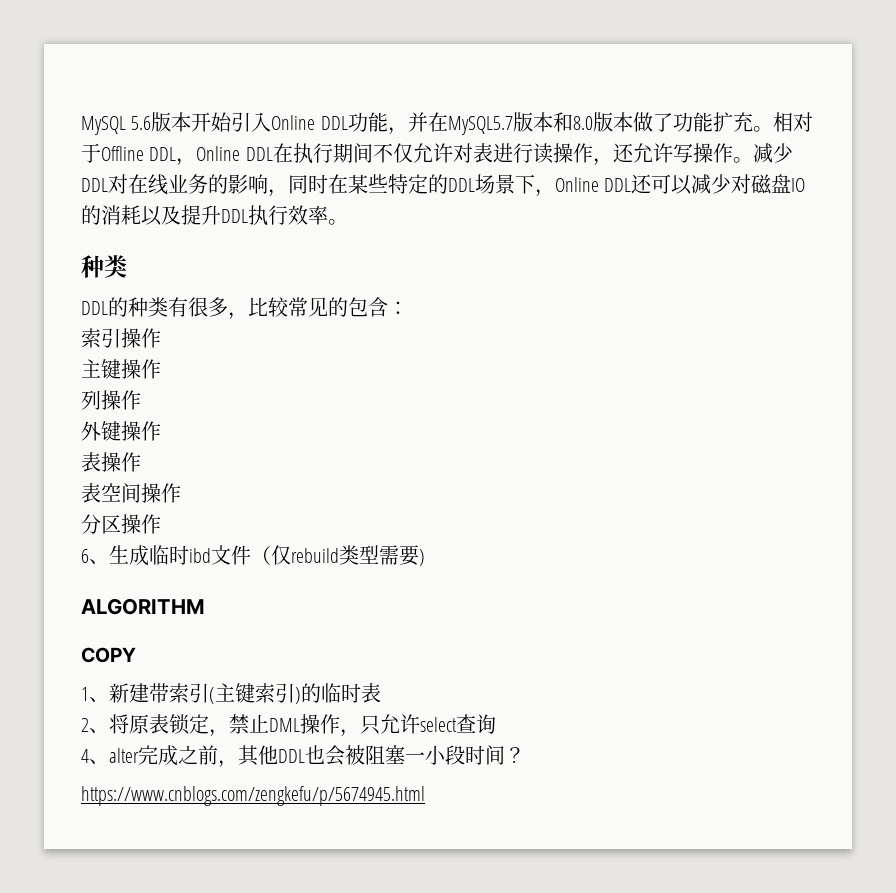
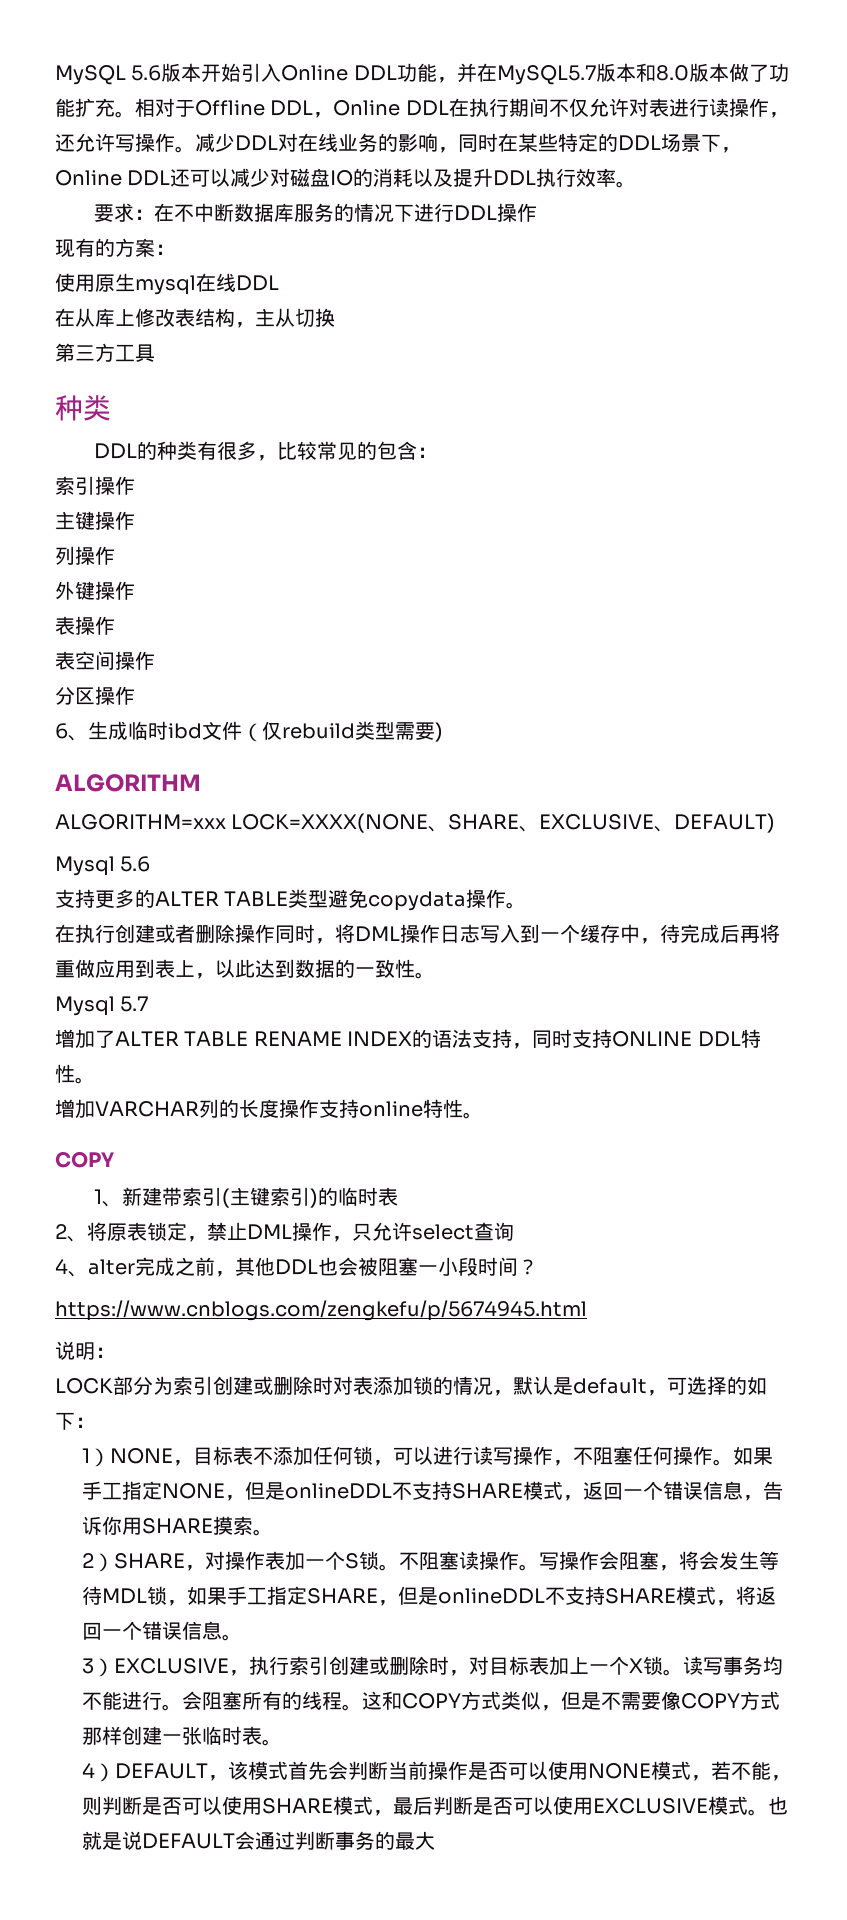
+ 要求：在不中断数据库服务的情况下进行DDL操作
+ 现有的方案：
+ 使用原生mysql在线DDL
+ 在从库上修改表结构，主从切换
+ 第三方工具
+ ALGORITHM=xxx LOCK=XXXX(NONE、SHARE、EXCLUSIVE、DEFAULT)
+ Mysql 5.6
+ 支持更多的ALTER TABLE类型避免copydata操作。
+ 在执行创建或者删除操作同时，将DML操作日志写入到一个缓存中，待完成后再将重做应用到表上，以此达到数据的一致性。
+ Mysql 5.7
+ 增加了ALTER TABLE RENAME INDEX的语法支持，同时支持ONLINE DDL特性。
+ 增加VARCHAR列的长度操作支持online特性。
+ 说明：
+ LOCK部分为索引创建或删除时对表添加锁的情况，默认是default，可选择的如下：
+ 1）NONE，目标表不添加任何锁，可以进行读写操作，不阻塞任何操作。如果手工指定NONE，但是onlineDDL不支持SHARE模式，返回一个错误信息，告诉你用SHARE摸索。
+ 2）SHARE，对操作表加一个S锁。不阻塞读操作。写操作会阻塞，将会发生等待MDL锁，如果手工指定SHARE，但是onlineDDL不支持SHARE模式，将返回一个错误信息。
+ 3）EXCLUSIVE，执行索引创建或删除时，对目标表加上一个X锁。读写事务均不能进行。会阻塞所有的线程。这和COPY方式类似，但是不需要像COPY方式那样创建一张临时表。
+ 4）DEFAULT，该模式首先会判断当前操作是否可以使用NONE模式，若不能，则判断是否可以使用SHARE模式，最后判断是否可以使用EXCLUSIVE模式。也就是说DEFAULT会通过判断事务的最大

